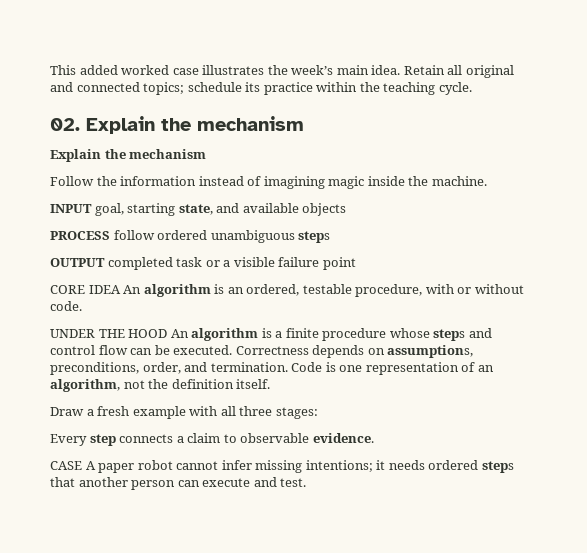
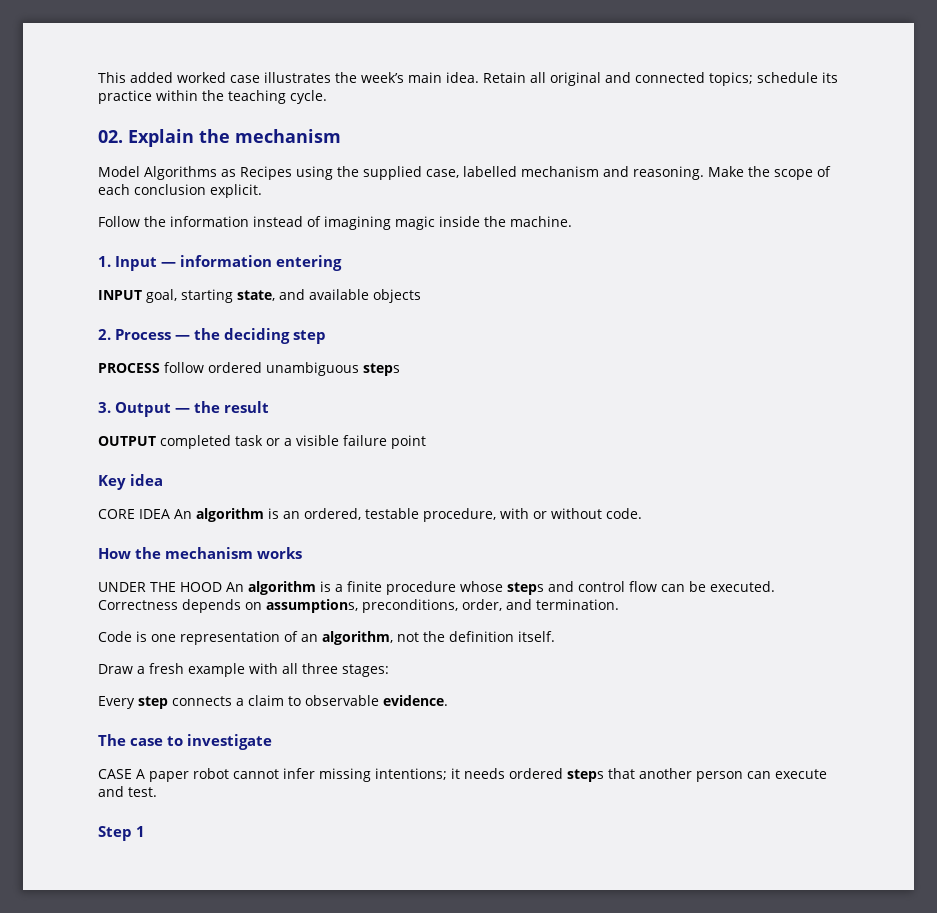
  02. Explain the mechanism
- Explain the mechanism
+ Model Algorithms as Recipes using the supplied case, labelled mechanism and reasoning. Make the scope of each conclusion explicit.
+ 1. Input — information entering
+ 2. Process — the deciding step
+ 3. Output — the result
+ Key idea
+ How the mechanism works
- Correctness depends on assumptions, preconditions, order, and termination. Code is one representation of an algorithm, not the definition itself.
+ Correctness depends on assumptions, preconditions, order, and termination.
+ Code is one representation of an algorithm, not the definition itself.
+ The case to investigate
+ Step 1

